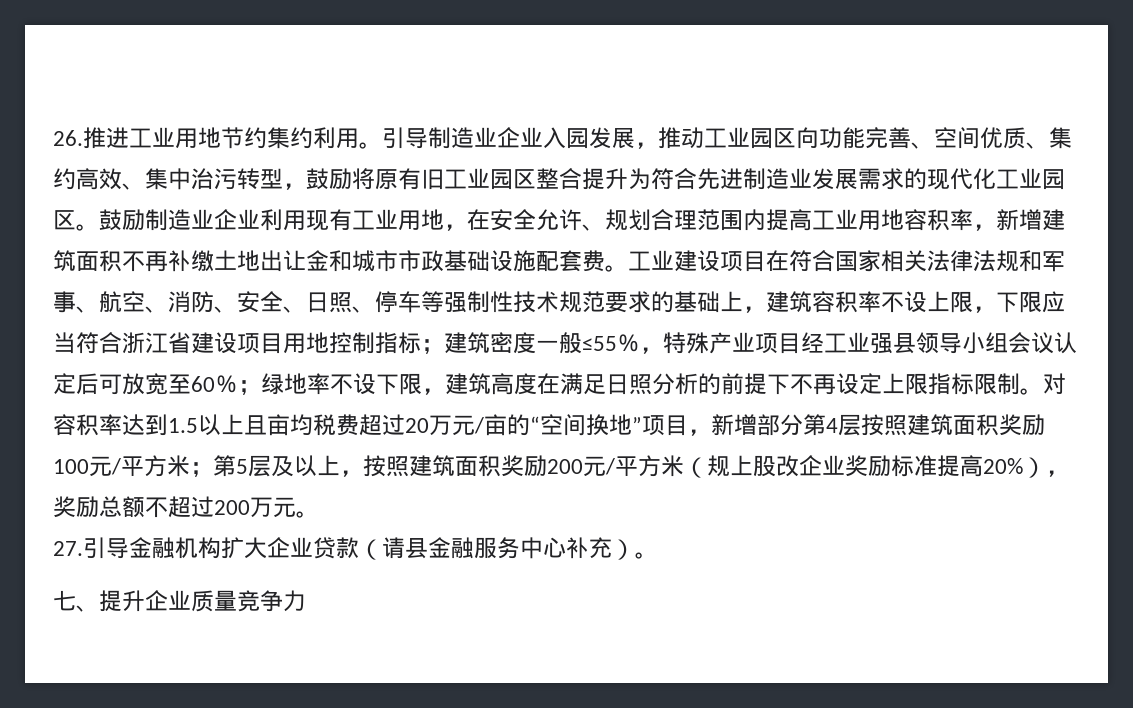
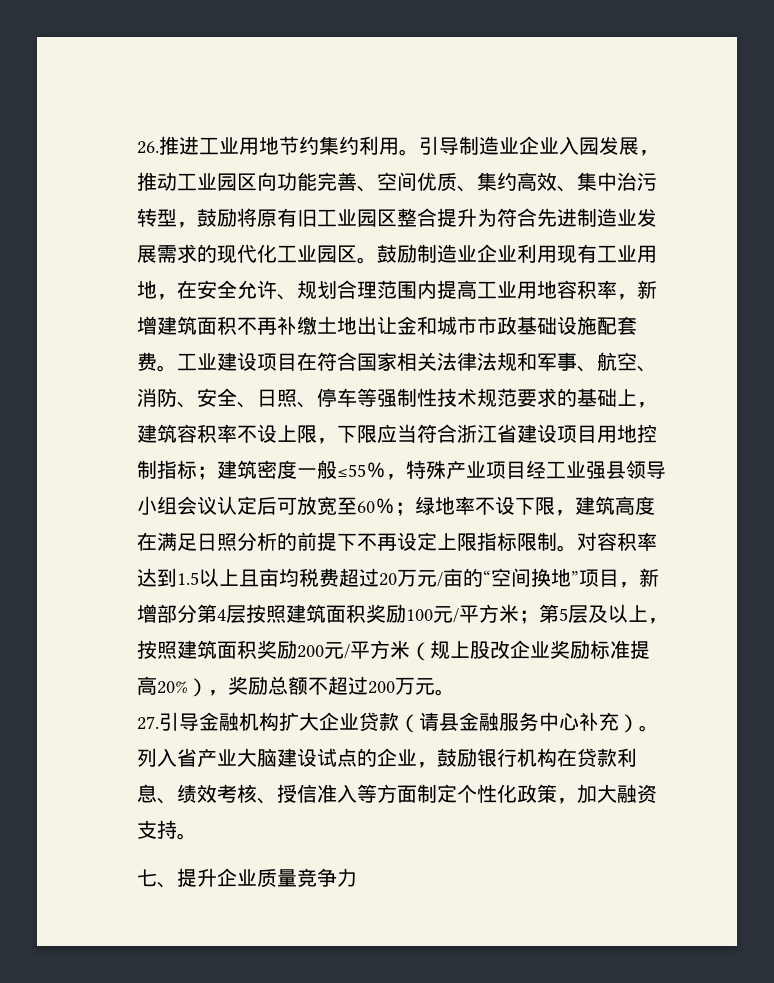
+ 列入省产业大脑建设试点的企业，鼓励银行机构在贷款利息、绩效考核、授信准入等方面制定个性化政策，加大融资支持。

